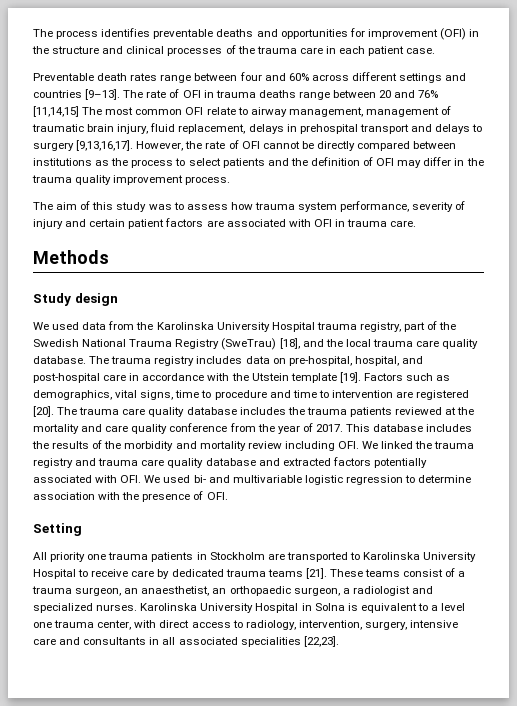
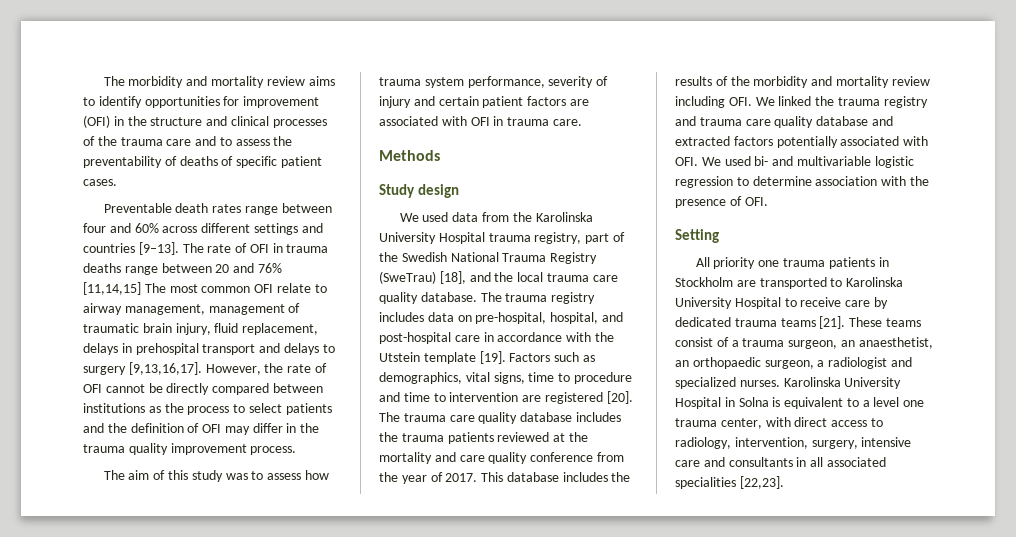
- The process identifies preventable deaths and opportunities for improvement (OFI) in the structure and clinical processes of the trauma care in each patient case.
+ The morbidity and mortality review aims to identify opportunities for improvement (OFI) in the structure and clinical processes of the trauma care and to assess the preventability of deaths of specific patient cases.

